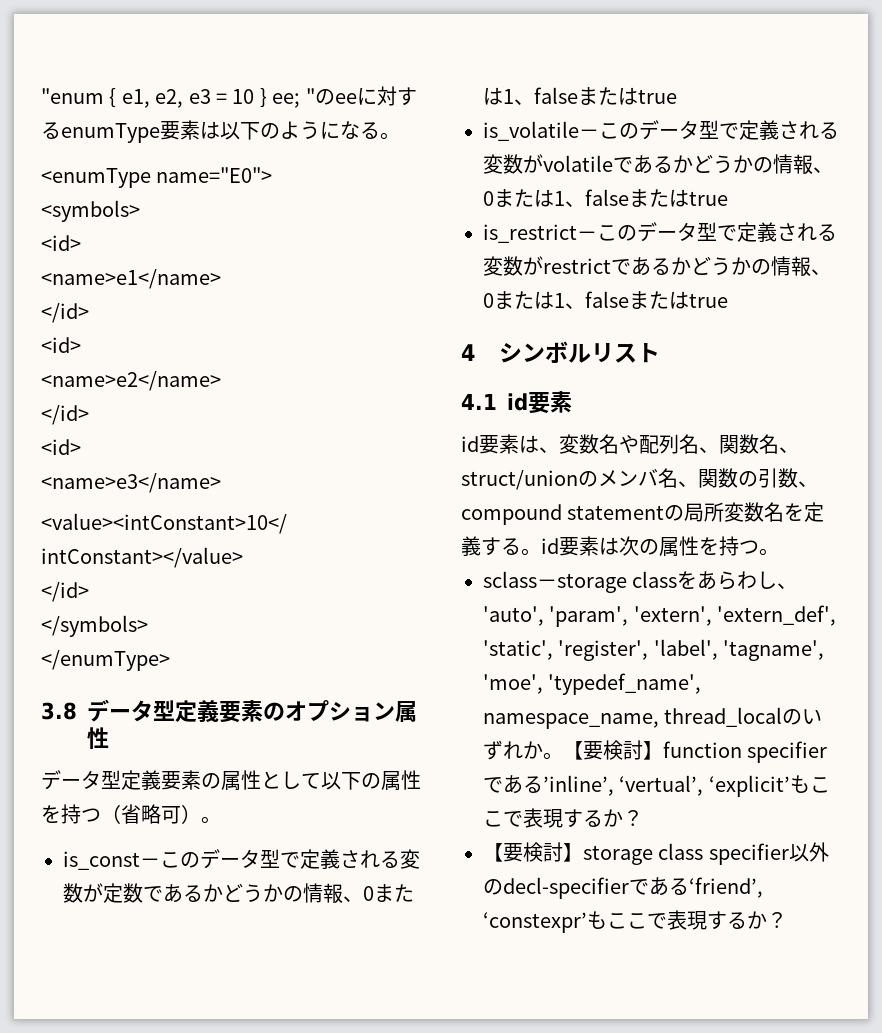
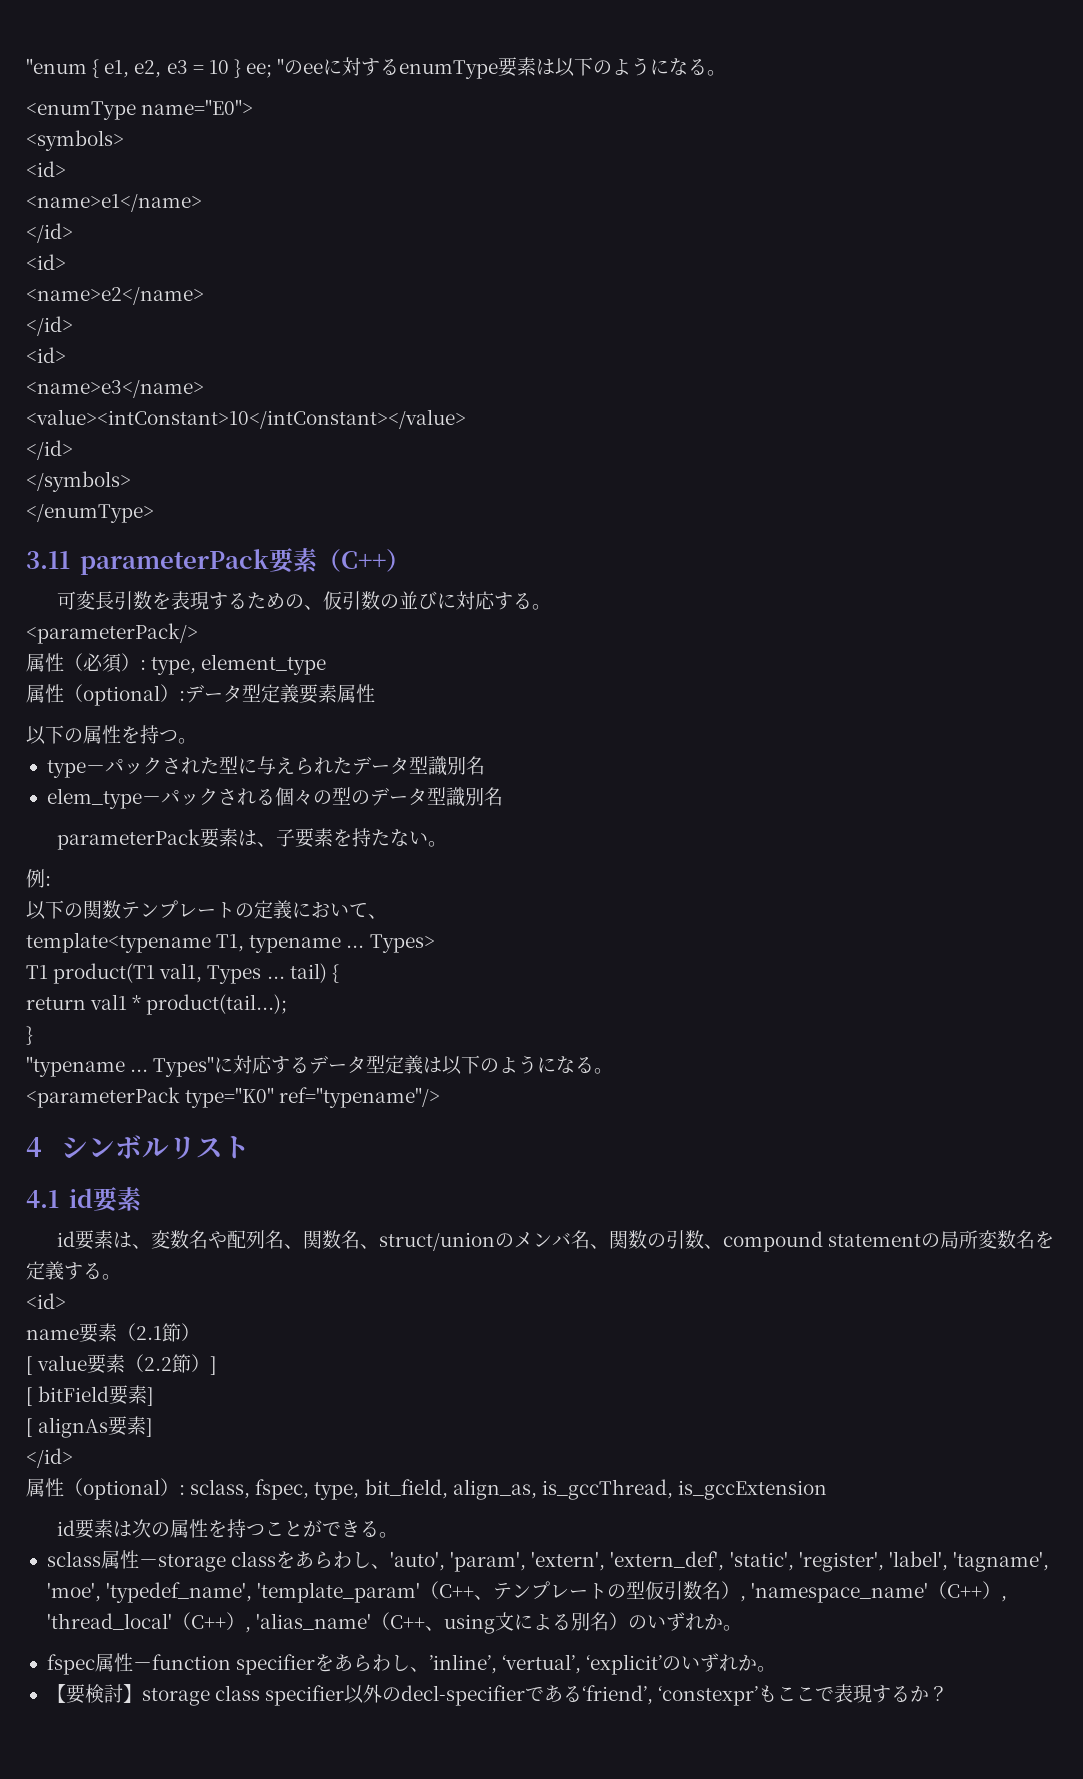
- 3.8データ型定義要素のオプション属性
- データ型定義要素の属性として以下の属性を持つ（省略可）。
- is_const－このデータ型で定義される変数が定数であるかどうかの情報、0または1、falseまたはtrue
- is_volatile－このデータ型で定義される変数がvolatileであるかどうかの情報、0または1、falseまたはtrue
- is_restrict－このデータ型で定義される変数がrestrictであるかどうかの情報、0または1、falseまたはtrue
+ 3.11 parameterPack要素（C++）
+ 可変長引数を表現するための、仮引数の並びに対応する。
+ <parameterPack/>
+ 属性（必須）: type, element_type
+ 属性（optional）:データ型定義要素属性
+ 以下の属性を持つ。
+ type－パックされた型に与えられたデータ型識別名
+ elem_type－パックされる個々の型のデータ型識別名
+ parameterPack要素は、子要素を持たない。
+ 例:
+ 以下の関数テンプレートの定義において、
+ template<typename T1, typename ... Types>
+ T1 product(T1 val1, Types ... tail) {
+ return val1 * product(tail...);
+ }
+ "typename ... Types"に対応するデータ型定義は以下のようになる。
+ <parameterPack type="K0" ref="typename"/>
- id要素は、変数名や配列名、関数名、struct/unionのメンバ名、関数の引数、compound statementの局所変数名を定義する。id要素は次の属性を持つ。
+ id要素は、変数名や配列名、関数名、struct/unionのメンバ名、関数の引数、compound statementの局所変数名を定義する。
+ <id>
+ name要素（2.1節）
+ [ value要素（2.2節）]
+ [ bitField要素]
+ [ alignAs要素]
+ </id>
+ 属性（optional）: sclass, fspec, type, bit_field, align_as, is_gccThread, is_gccExtension
+ id要素は次の属性を持つことができる。
- sclass－storage classをあらわし、'auto', 'param', 'extern', 'extern_def', 'static', 'register', 'label', 'tagname', 'moe', 'typedef_name', namespace_name, thread_localのいずれか。【要検討】function specifierである’inline’, ‘vertual’, ‘explicit’もここで表現するか？
+ sclass属性－storage classをあらわし、'auto', 'param', 'extern', 'extern_def', 'static', 'register', 'label', 'tagname', 'moe', 'typedef_name', 'template_param'（C++、テンプレートの型仮引数名）, 'namespace_name'（C++）, 'thread_local'（C++）, 'alias_name'（C++、using文による別名）のいずれか。
+ fspec属性－function specifierをあらわし、’inline’, ‘vertual’, ‘explicit’のいずれか。

